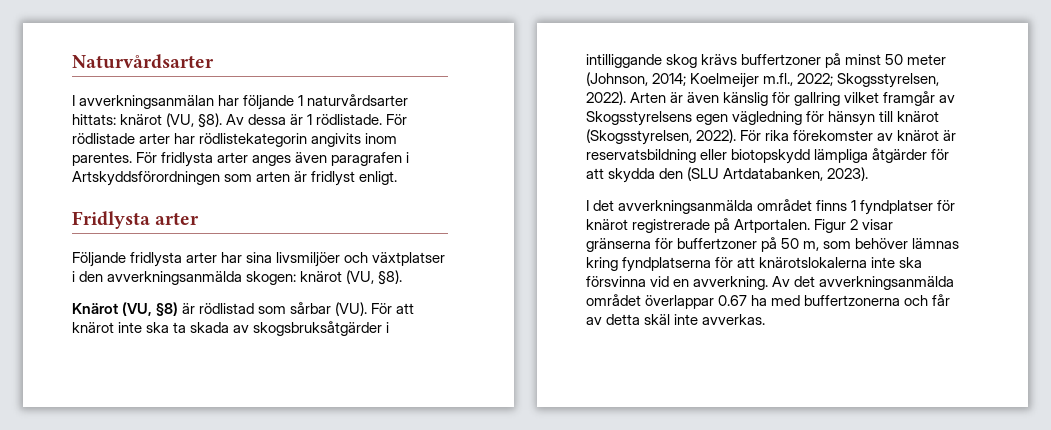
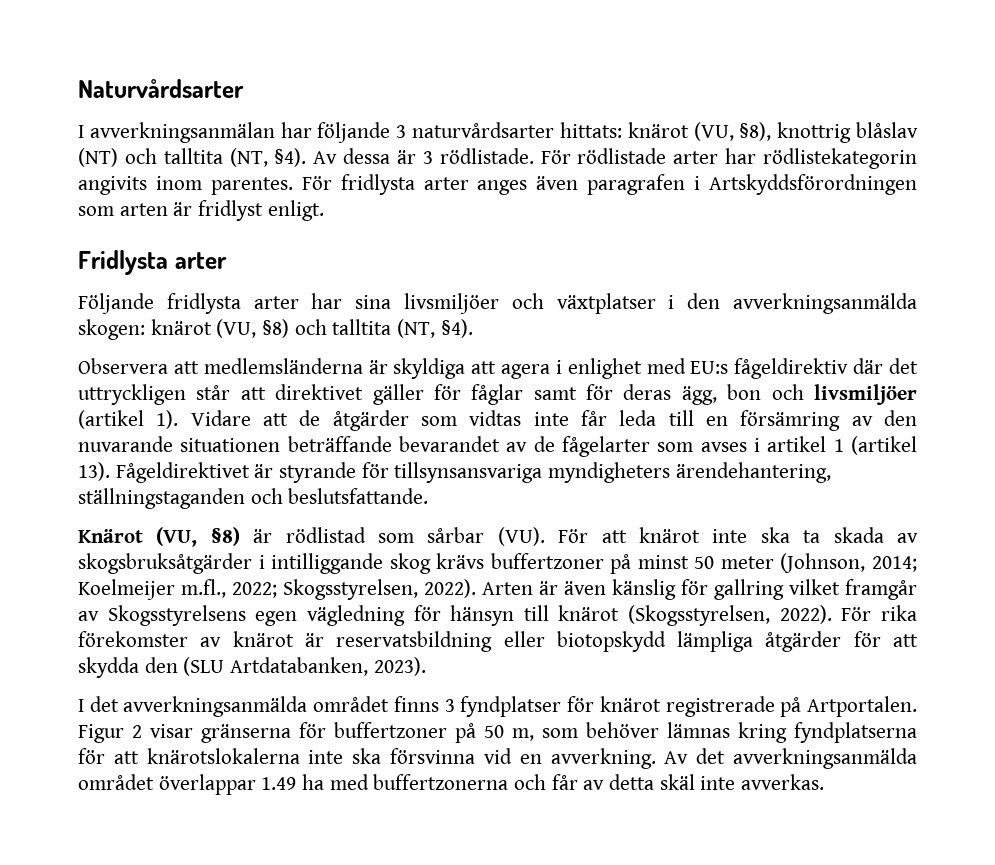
- I avverkningsanmälan har följande 1 naturvårdsarter hittats: knärot (VU, §8).
+ I avverkningsanmälan har följande 3 naturvårdsarter hittats: knärot (VU, §8), knottrig blåslav (NT) och talltita (NT, §4).
- Av dessa är 1 rödlistade.
+ Av dessa är 3 rödlistade.
- Följande fridlysta arter har sina livsmiljöer och växtplatser i den avverkningsanmälda skogen: knärot (VU, §8).
+ Följande fridlysta arter har sina livsmiljöer och växtplatser i den avverkningsanmälda skogen: knärot (VU, §8) och talltita (NT, §4).
+ Observera att medlemsländerna är skyldiga att agera i enlighet med EU:s fågeldirektiv där det uttryckligen står att direktivet gäller för fåglar samt för deras ägg, bon och livsmiljöer (artikel 1). Vidare att de åtgärder som vidtas inte får leda till en försämring av den nuvarande situationen beträffande bevarandet av de fågelarter som avses i artikel 1 (artikel 13). Fågeldirektivet är styrande för tillsynsansvariga myndigheters ärendehantering, ställningstaganden och beslutsfattande.
- I det avverkningsanmälda området finns 1 fyndplatser för knärot registrerade på Artportalen.
+ I det avverkningsanmälda området finns 3 fyndplatser för knärot registrerade på Artportalen.
- Av det avverkningsanmälda området överlappar 0.67 ha med buffertzonerna och får av detta skäl inte avverkas.
+ Av det avverkningsanmälda området överlappar 1.49 ha med buffertzonerna och får av detta skäl inte avverkas.

